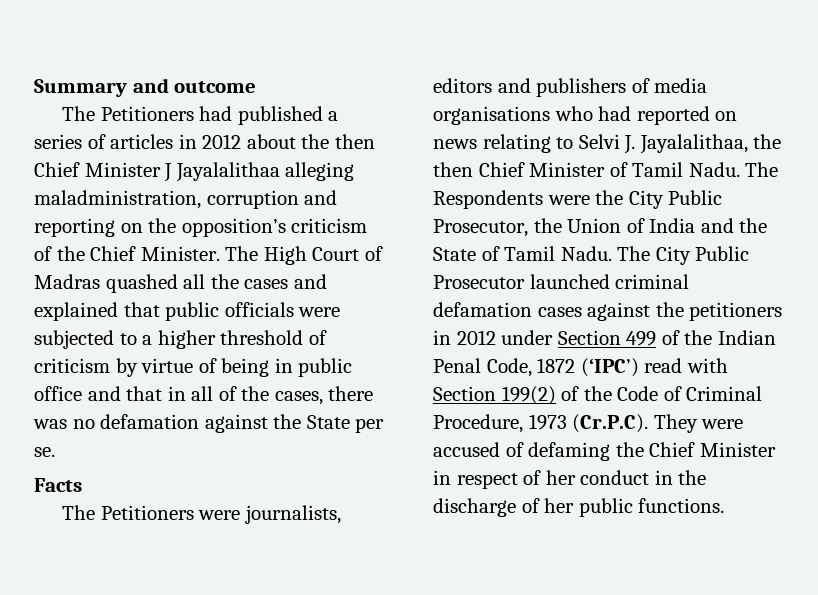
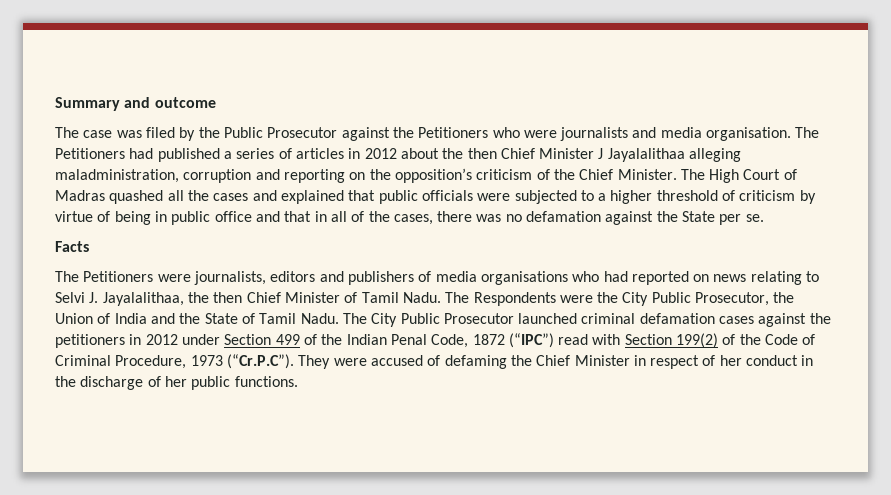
- The Petitioners had published a series of articles in 2012 about the then Chief Minister J Jayalalithaa alleging maladministration, corruption and reporting on the opposition’s criticism of the Chief Minister.
+ The case was filed by the Public Prosecutor against the Petitioners who were journalists and media organisation. The Petitioners had published a series of articles in 2012 about the then Chief Minister J Jayalalithaa alleging maladministration, corruption and reporting on the opposition’s criticism of the Chief Minister.
- The City Public Prosecutor launched criminal defamation cases against the petitioners in 2012 under Section 499 of the Indian Penal Code, 1872 (‘IPC’) read with Section 199(2) of the Code of Criminal Procedure, 1973 (Cr.P.C). They were accused of defaming the Chief Minister in respect of her conduct in the discharge of her public functions.
+ The City Public Prosecutor launched criminal defamation cases against the petitioners in 2012 under Section 499 of the Indian Penal Code, 1872 (“IPC”) read with Section 199(2) of the Code of Criminal Procedure, 1973 (“Cr.P.C”). They were accused of defaming the Chief Minister in respect of her conduct in the discharge of her public functions.

